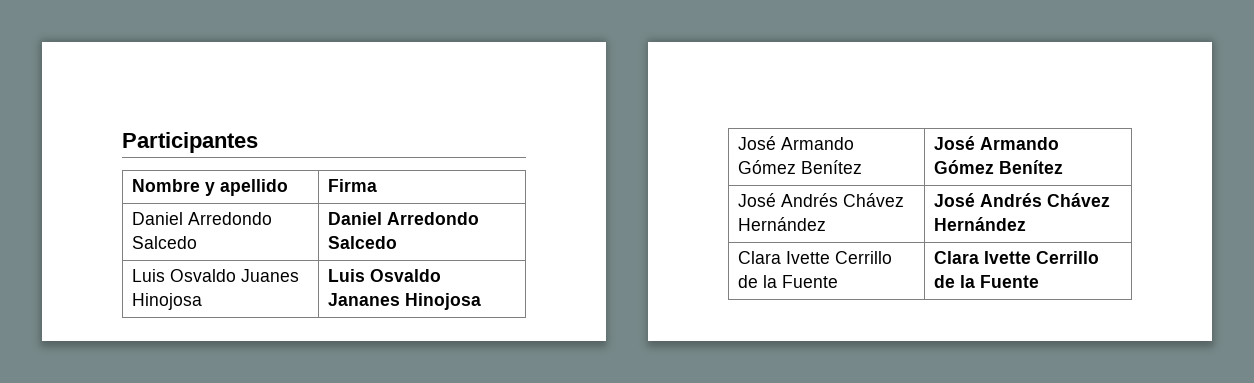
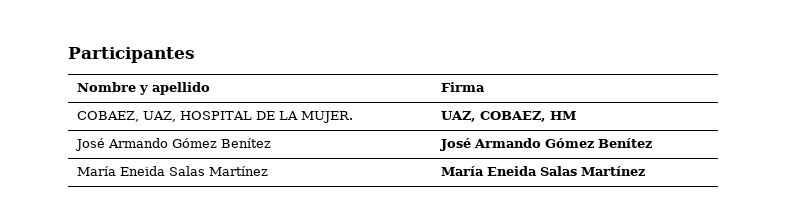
- Daniel Arredondo Salcedo | Daniel Arredondo Salcedo
- Luis Osvaldo Juanes Hinojosa | Luis Osvaldo Jananes Hinojosa
+ COBAEZ, UAZ, HOSPITAL DE LA MUJER. | UAZ, COBAEZ, HM
- José Andrés Chávez Hernández | José Andrés Chávez Hernández
- Clara Ivette Cerrillo de la Fuente | Clara Ivette Cerrillo de la Fuente
+ María Eneida Salas Martínez | María Eneida Salas Martínez

